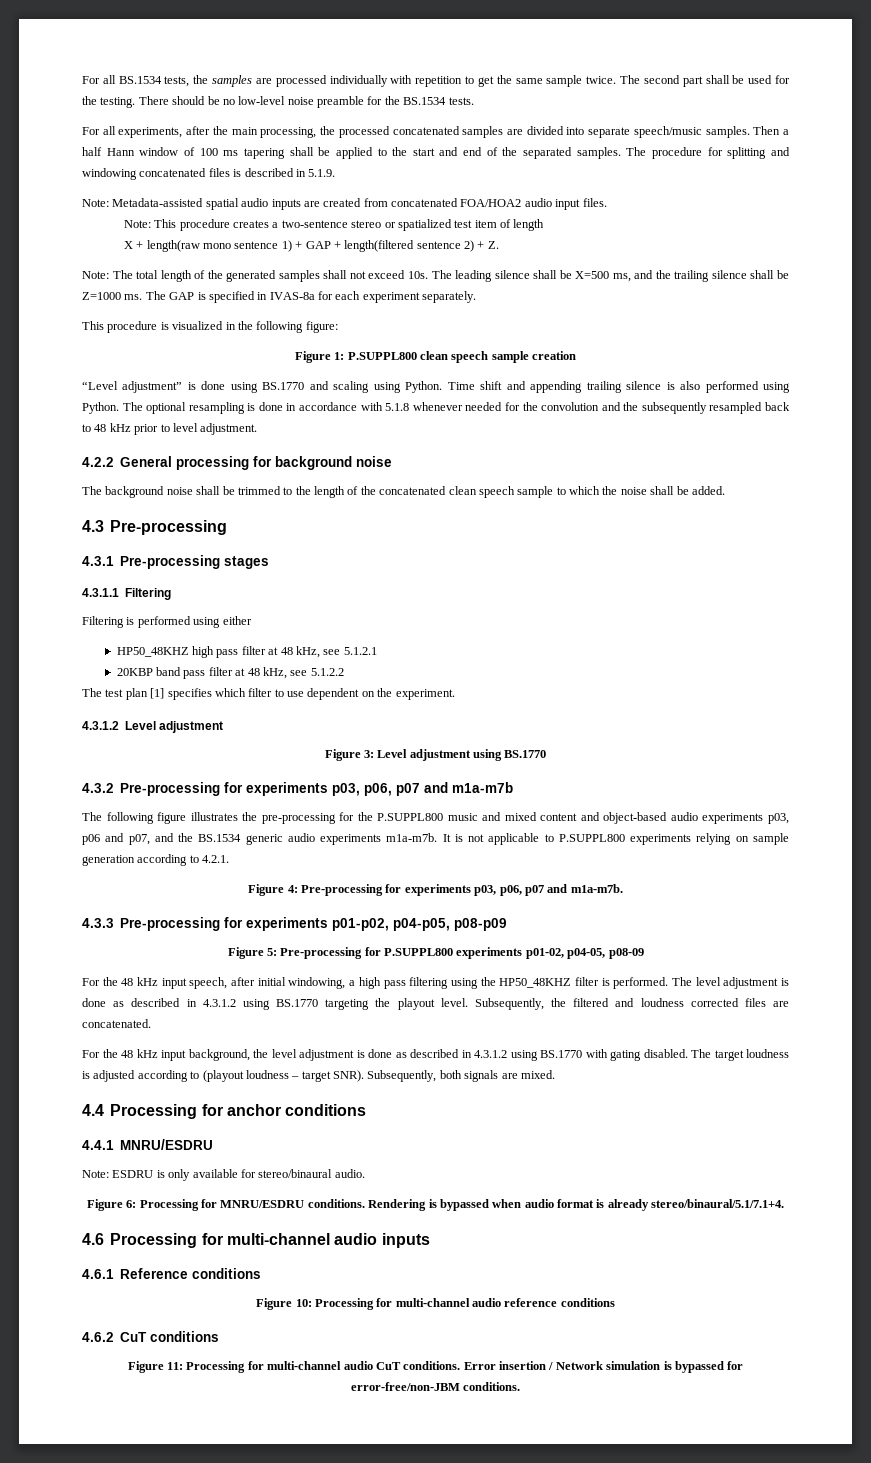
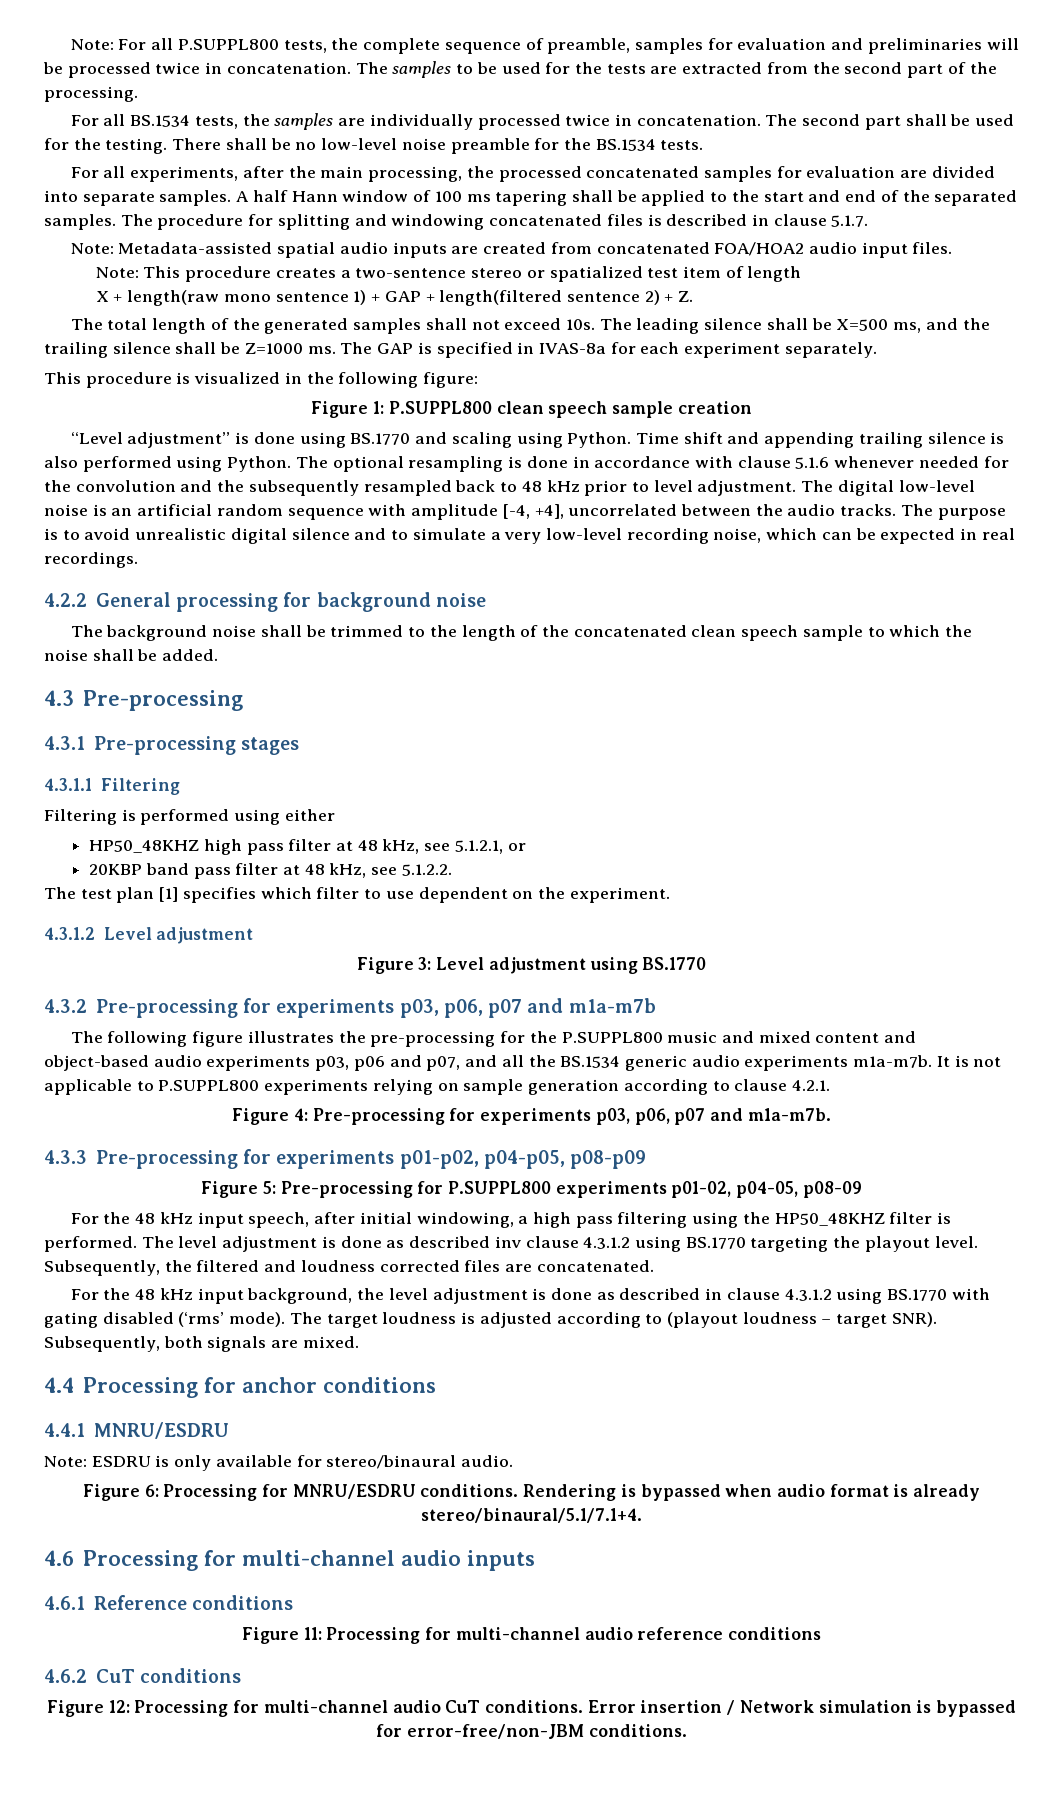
+ Note: For all P.SUPPL800 tests, the complete sequence of preamble, samples for evaluation and preliminaries will be processed twice in concatenation. The samples to be used for the tests are extracted from the second part of the processing.
- For all BS.1534 tests, the samples are processed individually with repetition to get the same sample twice.
+ For all BS.1534 tests, the samples are individually processed twice in concatenation.
- There should be no low-level noise preamble for the BS.1534 tests.
+ There shall be no low-level noise preamble for the BS.1534 tests.
- For all experiments, after the main processing, the processed concatenated samples are divided into separate speech/music samples. Then a half Hann window of 100 ms tapering shall be applied to the start and end of the separated samples.
+ For all experiments, after the main processing, the processed concatenated samples for evaluation are divided into separate samples. A half Hann window of 100 ms tapering shall be applied to the start and end of the separated samples.
- The procedure for splitting and windowing concatenated files is described in 5.1.9.
+ The procedure for splitting and windowing concatenated files is described in clause 5.1.7.
- Note: The total length of the generated samples shall not exceed 10s.
+ The total length of the generated samples shall not exceed 10s.
- The optional resampling is done in accordance with 5.1.8 whenever needed for the convolution and the subsequently resampled back to 48 kHz prior to level adjustment.
+ The optional resampling is done in accordance with clause 5.1.6 whenever needed for the convolution and the subsequently resampled back to 48 kHz prior to level adjustment. The digital low-level noise is an artificial random sequence with amplitude [-4, +4], uncorrelated between the audio tracks. The purpose is to avoid unrealistic digital silence and to simulate a very low-level recording noise, which can be expected in real recordings.
- HP50_48KHZ high pass filter at 48 kHz, see 5.1.2.1
+ HP50_48KHZ high pass filter at 48 kHz, see 5.1.2.1, or
- 20KBP band pass filter at 48 kHz, see 5.1.2.2
+ 20KBP band pass filter at 48 kHz, see 5.1.2.2.
- The following figure illustrates the pre-processing for the P.SUPPL800 music and mixed content and object-based audio experiments p03, p06 and p07, and the BS.1534 generic audio experiments m1a-m7b.
+ The following figure illustrates the pre-processing for the P.SUPPL800 music and mixed content and object-based audio experiments p03, p06 and p07, and all the BS.1534 generic audio experiments m1a-m7b.
- It is not applicable to P.SUPPL800 experiments relying on sample generation according to 4.2.1.
+ It is not applicable to P.SUPPL800 experiments relying on sample generation according to clause 4.2.1.
- The level adjustment is done as described in 4.3.1.2 using BS.1770 targeting the playout level.
+ The level adjustment is done as described inv clause 4.3.1.2 using BS.1770 targeting the playout level.
- For the 48 kHz input background, the level adjustment is done as described in 4.3.1.2 using BS.1770 with gating disabled.
+ For the 48 kHz input background, the level adjustment is done as described in clause 4.3.1.2 using BS.1770 with gating disabled (‘rms’ mode).
- Figure 10: Processing for multi-channel audio reference conditions
+ Figure 11: Processing for multi-channel audio reference conditions
- Figure 11: Processing for multi-channel audio CuT conditions.
+ Figure 12: Processing for multi-channel audio CuT conditions.

